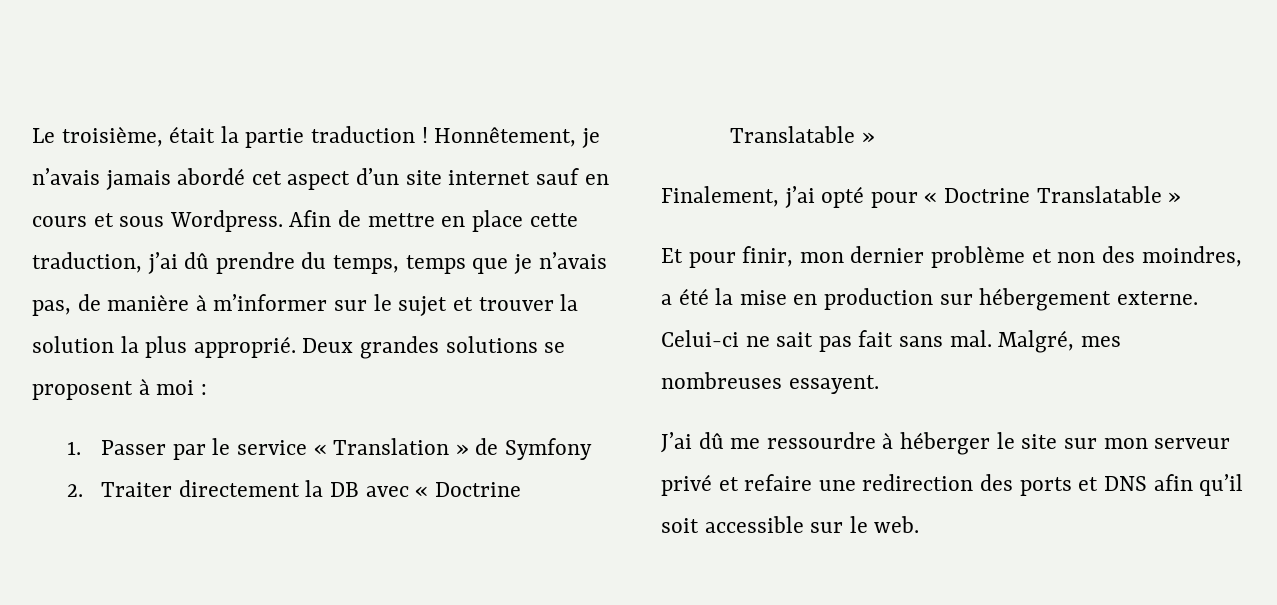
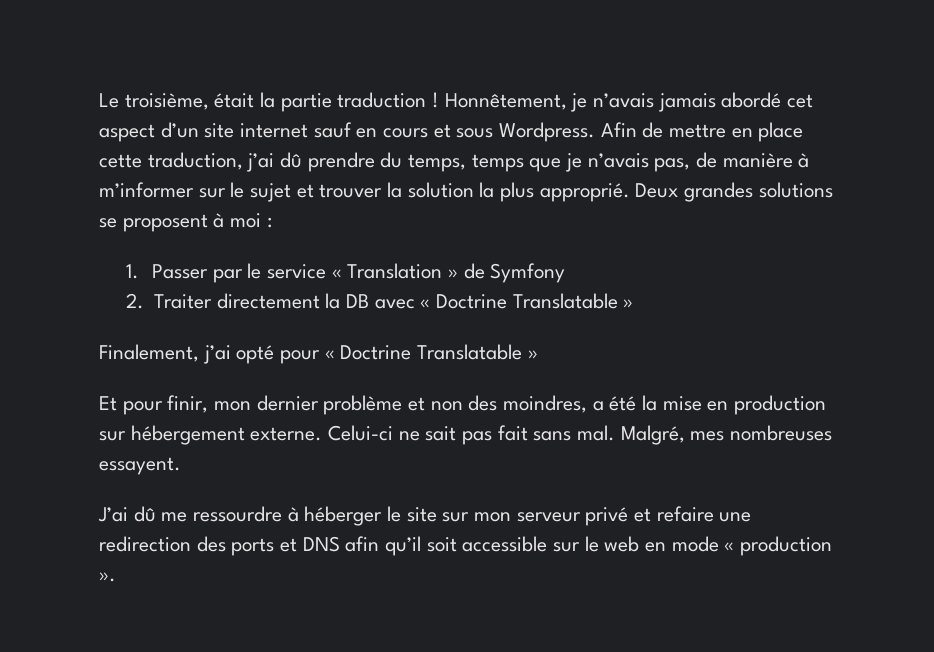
- J’ai dû me ressourdre à héberger le site sur mon serveur privé et refaire une redirection des ports et DNS afin qu’il soit accessible sur le web.
+ J’ai dû me ressourdre à héberger le site sur mon serveur privé et refaire une redirection des ports et DNS afin qu’il soit accessible sur le web en mode « production ».

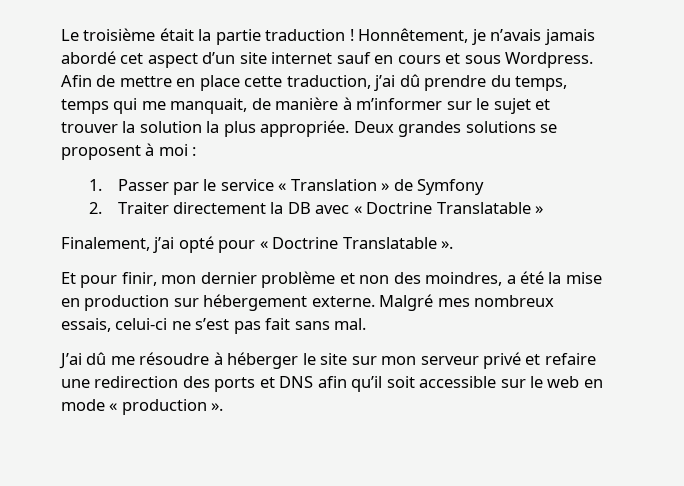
- Le troisième, était la partie traduction !
+ Le troisième était la partie traduction !
- Afin de mettre en place cette traduction, j’ai dû prendre du temps, temps que je n’avais pas, de manière à m’informer sur le sujet et trouver la solution la plus approprié.
+ Afin de mettre en place cette traduction, j’ai dû prendre du temps, temps qui me manquait, de manière à m’informer sur le sujet et trouver la solution la plus appropriée.
- Finalement, j’ai opté pour « Doctrine Translatable »
+ Finalement, j’ai opté pour « Doctrine Translatable ».
- Celui-ci ne sait pas fait sans mal. Malgré, mes nombreuses essayent.
+ Malgré mes nombreux essais, celui-ci ne s’est pas fait sans mal.
- J’ai dû me ressourdre à héberger le site sur mon serveur privé et refaire une redirection des ports et DNS afin qu’il soit accessible sur le web en mode « production ».
+ J’ai dû me résoudre à héberger le site sur mon serveur privé et refaire une redirection des ports et DNS afin qu’il soit accessible sur le web en mode « production ».

